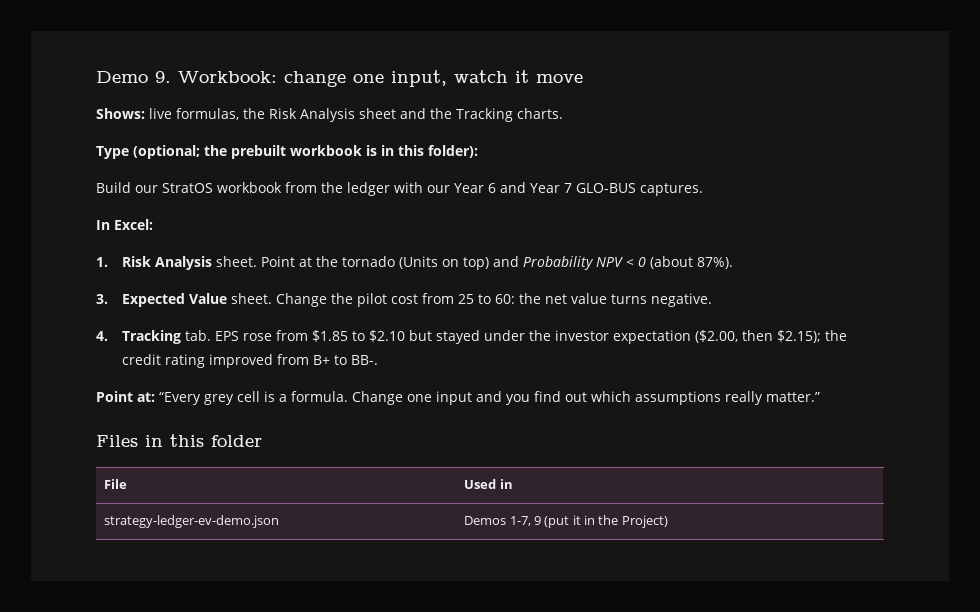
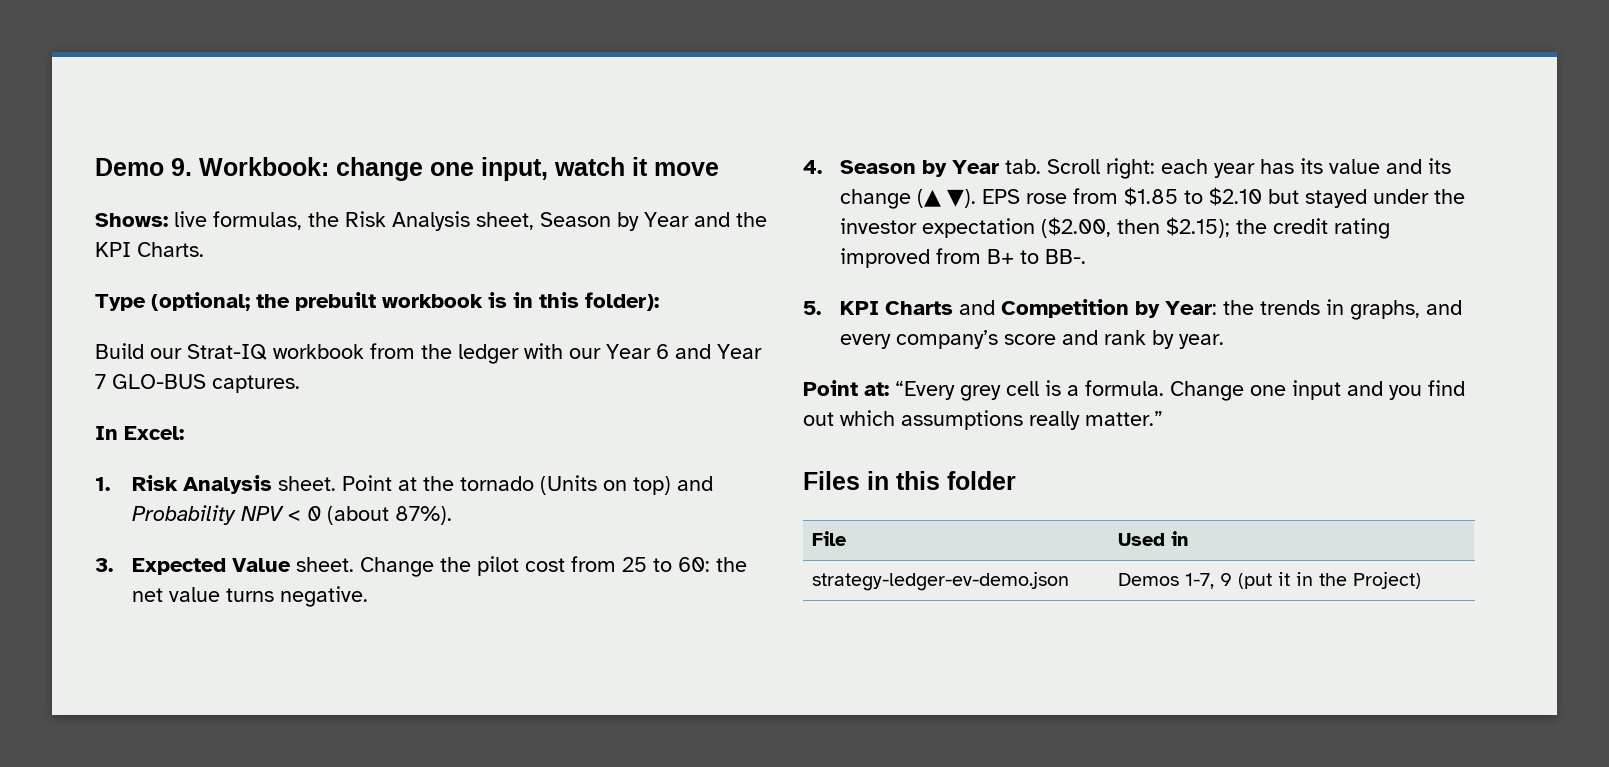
- Shows: live formulas, the Risk Analysis sheet and the Tracking charts.
+ Shows: live formulas, the Risk Analysis sheet, Season by Year and the KPI Charts.
- Build our StratOS workbook from the ledger with our Year 6 and Year 7 GLO-BUS captures.
+ Build our Strat-IQ workbook from the ledger with our Year 6 and Year 7 GLO-BUS captures.
- 4. Tracking tab. EPS rose from $1.85 to $2.10 but stayed under the investor expectation ($2.00, then $2.15); the credit rating improved from B+ to BB-.
+ 4. Season by Year tab. Scroll right: each year has its value and its change (▲ ▼). EPS rose from $1.85 to $2.10 but stayed under the investor expectation ($2.00, then $2.15); the credit rating improved from B+ to BB-.
+ 5. KPI Charts and Competition by Year: the trends in graphs, and every company’s score and rank by year.

